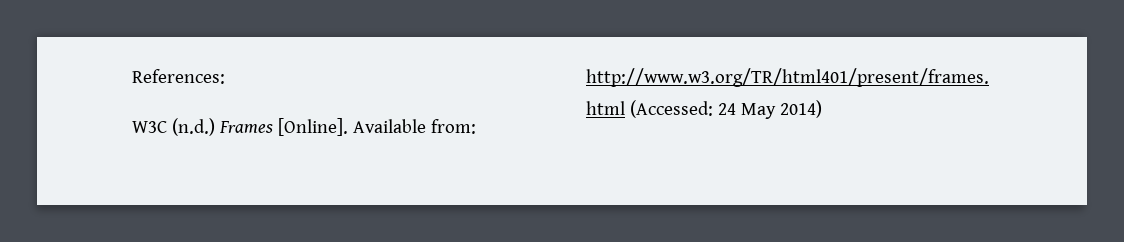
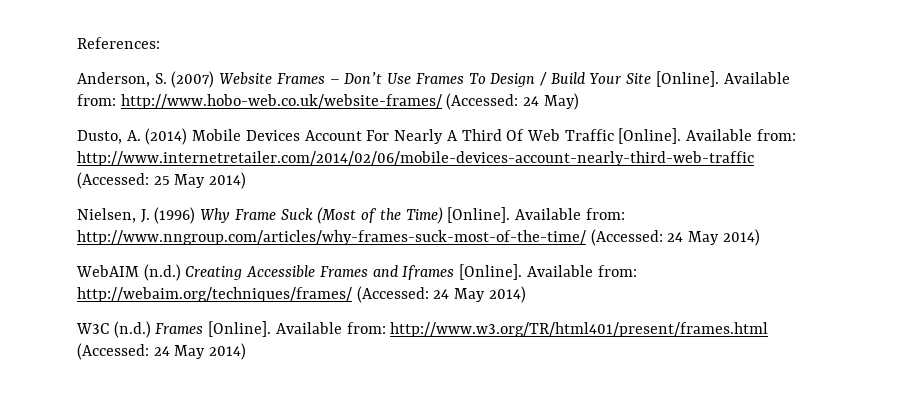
+ Anderson, S. (2007) Website Frames – Don’t Use Frames To Design / Build Your Site [Online]. Available from: http://www.hobo-web.co.uk/website-frames/ (Accessed: 24 May)
+ Dusto, A. (2014) Mobile Devices Account For Nearly A Third Of Web Traffic [Online]. Available from: http://www.internetretailer.com/2014/02/06/mobile-devices-account-nearly-third-web-traffic (Accessed: 25 May 2014)
+ Nielsen, J. (1996) Why Frame Suck (Most of the Time) [Online]. Available from: http://www.nngroup.com/articles/why-frames-suck-most-of-the-time/ (Accessed: 24 May 2014)
+ WebAIM (n.d.) Creating Accessible Frames and Iframes [Online]. Available from: http://webaim.org/techniques/frames/ (Accessed: 24 May 2014)

